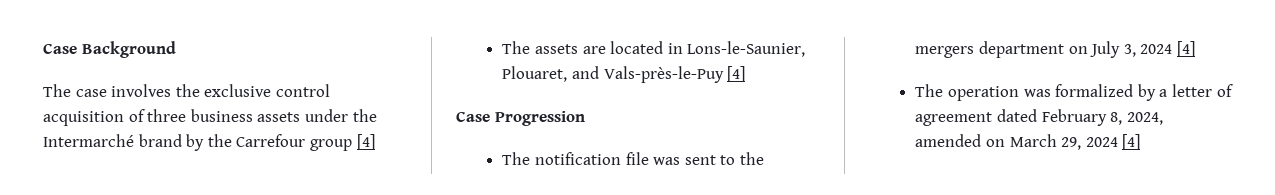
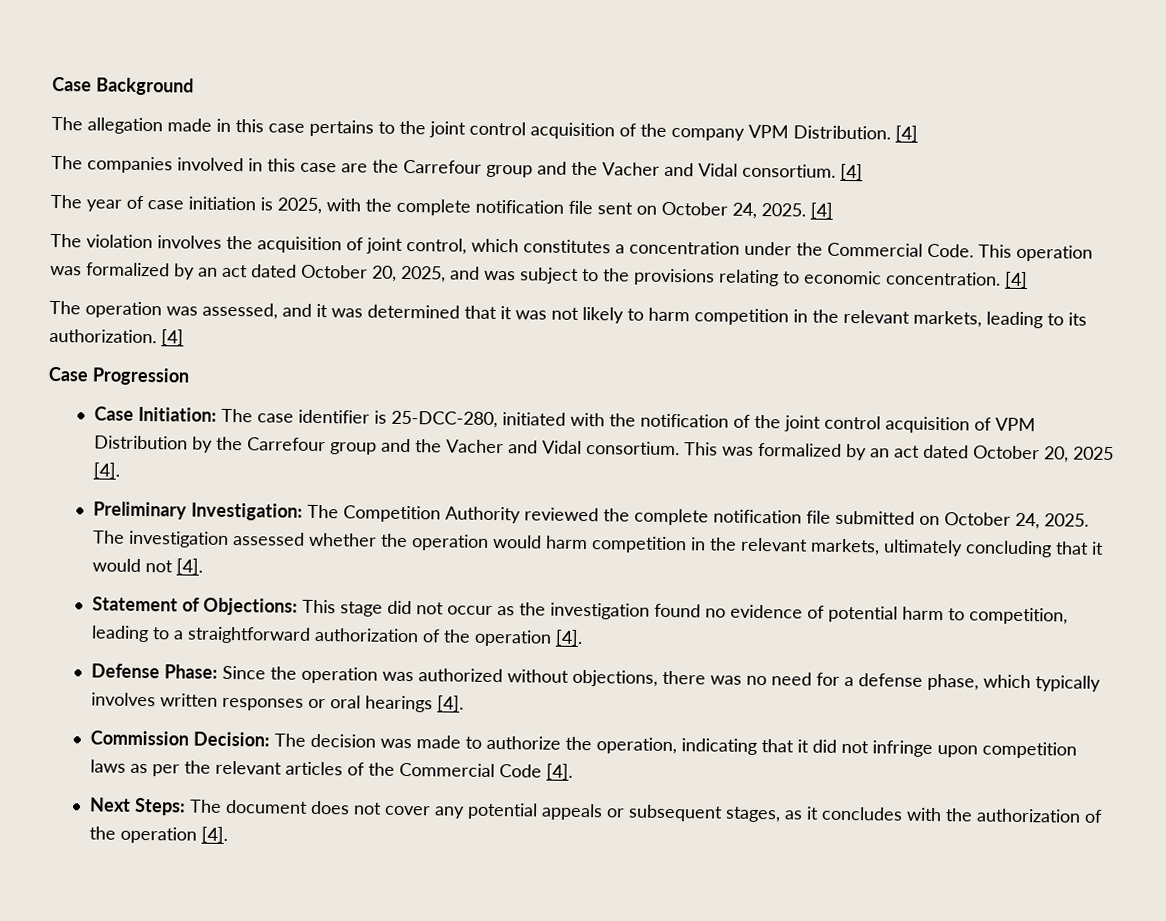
- The case involves the exclusive control acquisition of three business assets under the Intermarché brand by the Carrefour group [4]
- The assets are located in Lons-le-Saunier, Plouaret, and Vals-près-le-Puy [4]
+ The allegation made in this case pertains to the joint control acquisition of the company VPM Distribution. [4]
+ The companies involved in this case are the Carrefour group and the Vacher and Vidal consortium. [4]
+ The year of case initiation is 2025, with the complete notification file sent on October 24, 2025. [4]
+ The violation involves the acquisition of joint control, which constitutes a concentration under the Commercial Code. This operation was formalized by an act dated October 20, 2025, and was subject to the provisions relating to economic concentration. [4]
+ The operation was assessed, and it was determined that it was not likely to harm competition in the relevant markets, leading to its authorization. [4]
  Case Progression
- The notification file was sent to the mergers department on July 3, 2024 [4]
- The operation was formalized by a letter of agreement dated February 8, 2024, amended on March 29, 2024 [4]
+ Case Initiation: The case identifier is 25-DCC-280, initiated with the notification of the joint control acquisition of VPM Distribution by the Carrefour group and the Vacher and Vidal consortium. This was formalized by an act dated October 20, 2025 [4].
+ Preliminary Investigation: The Competition Authority reviewed the complete notification file submitted on October 24, 2025. The investigation assessed whether the operation would harm competition in the relevant markets, ultimately concluding that it would not [4].
+ Statement of Objections: This stage did not occur as the investigation found no evidence of potential harm to competition, leading to a straightforward authorization of the operation [4].
+ Defense Phase: Since the operation was authorized without objections, there was no need for a defense phase, which typically involves written responses or oral hearings [4].
+ Commission Decision: The decision was made to authorize the operation, indicating that it did not infringe upon competition laws as per the relevant articles of the Commercial Code [4].
+ Next Steps: The document does not cover any potential appeals or subsequent stages, as it concludes with the authorization of the operation [4].

